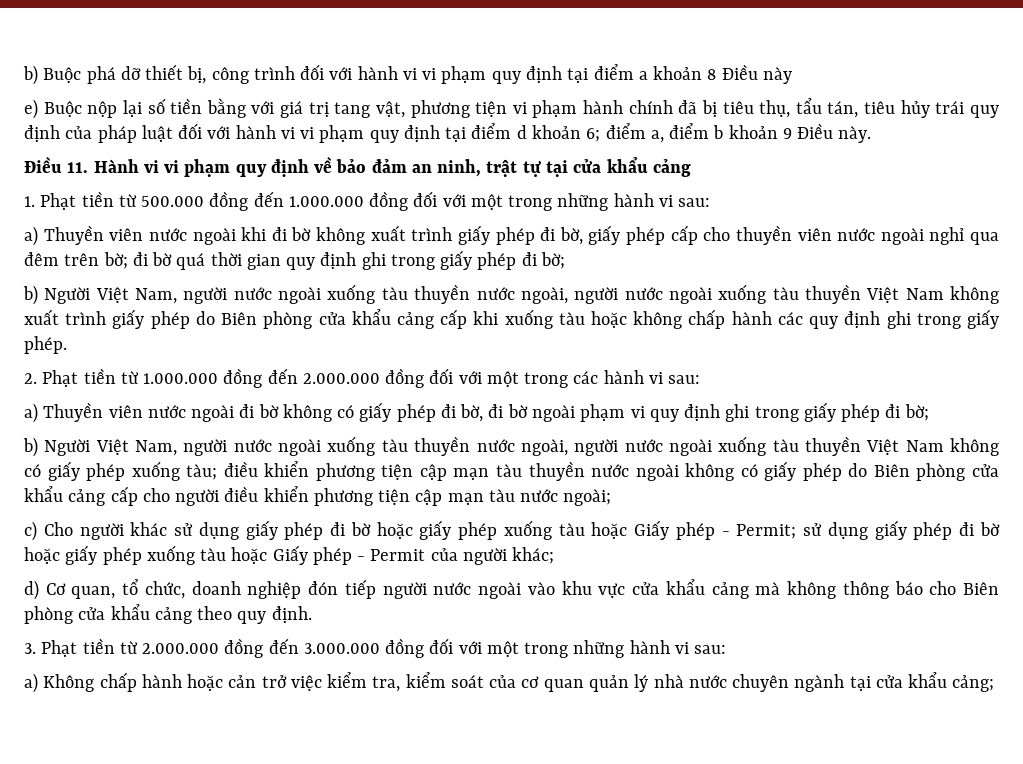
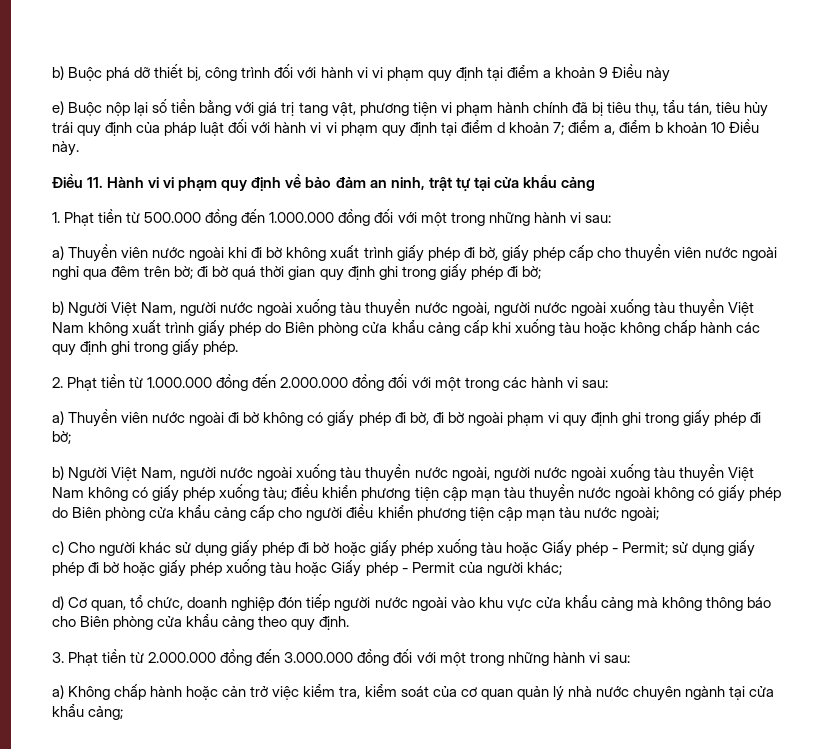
- b) Buộc phá dỡ thiết bị, công trình đối với hành vi vi phạm quy định tại điểm a khoản 8 Điều này
+ b) Buộc phá dỡ thiết bị, công trình đối với hành vi vi phạm quy định tại điểm a khoản 9 Điều này
- e) Buộc nộp lại số tiền bằng với giá trị tang vật, phương tiện vi phạm hành chính đã bị tiêu thụ, tẩu tán, tiêu hủy trái quy định của pháp luật đối với hành vi vi phạm quy định tại điểm d khoản 6; điểm a, điểm b khoản 9 Điều này.
+ e) Buộc nộp lại số tiền bằng với giá trị tang vật, phương tiện vi phạm hành chính đã bị tiêu thụ, tẩu tán, tiêu hủy trái quy định của pháp luật đối với hành vi vi phạm quy định tại điểm d khoản 7; điểm a, điểm b khoản 10 Điều này.

